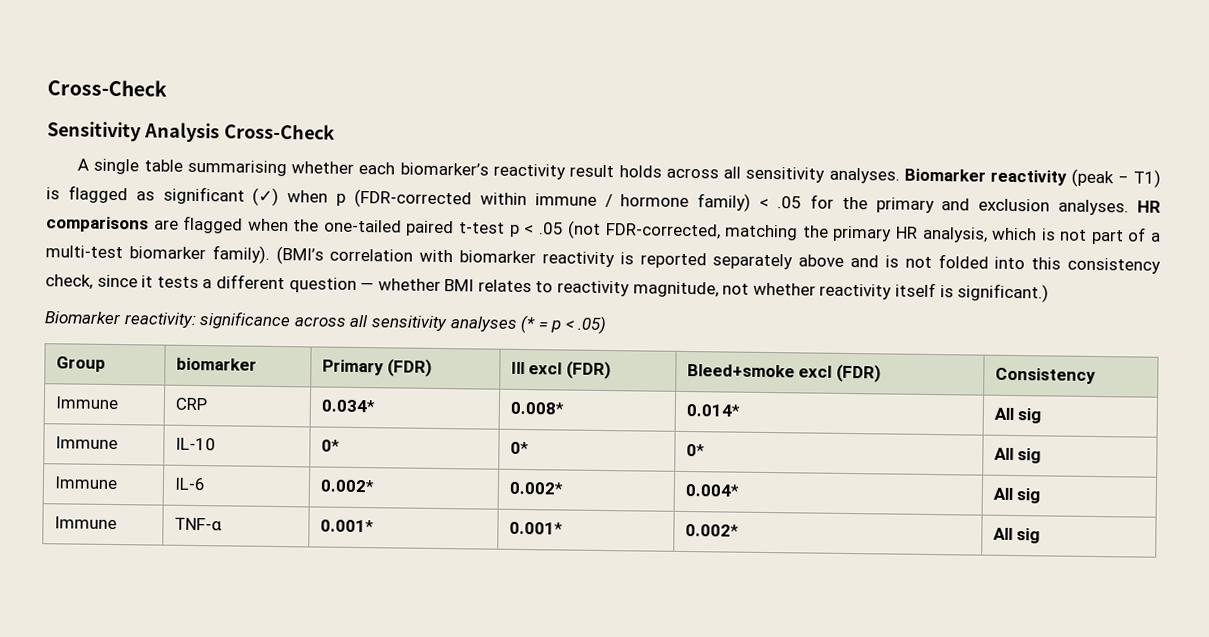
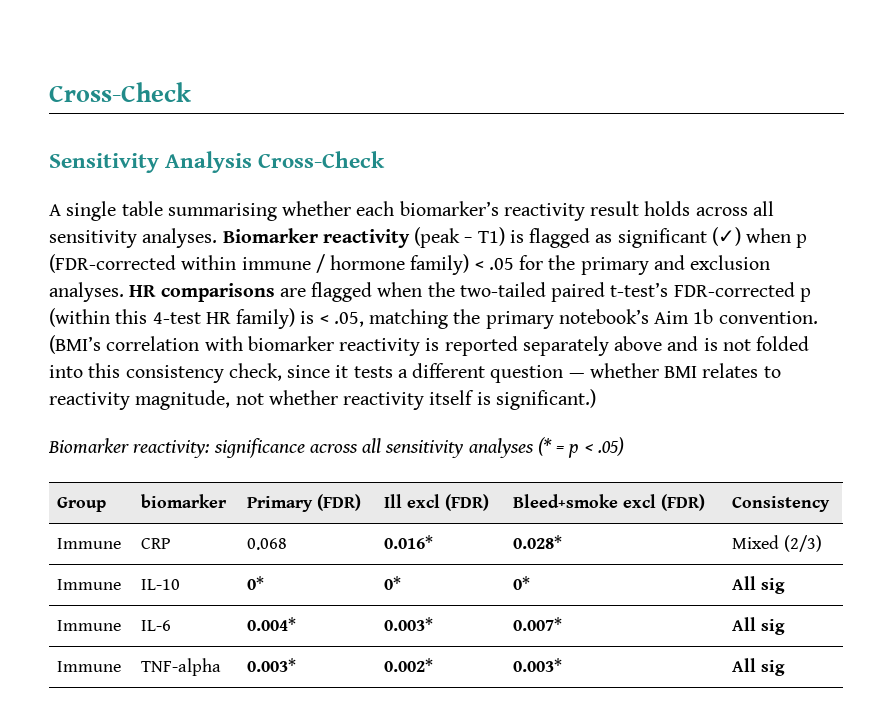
- HR comparisons are flagged when the one-tailed paired t-test p < .05 (not FDR-corrected, matching the primary HR analysis, which is not part of a multi-test biomarker family).
+ HR comparisons are flagged when the two-tailed paired t-test’s FDR-corrected p (within this 4-test HR family) is < .05, matching the primary notebook’s Aim 1b convention.
- Immune | CRP | 0.034* | 0.008* | 0.014* | All sig
+ Immune | CRP | 0.068 | 0.016* | 0.028* | Mixed (2/3)
- Immune | IL-6 | 0.002* | 0.002* | 0.004* | All sig
- Immune | TNF-α | 0.001* | 0.001* | 0.002* | All sig
+ Immune | IL-6 | 0.004* | 0.003* | 0.007* | All sig
+ Immune | TNF-alpha | 0.003* | 0.002* | 0.003* | All sig

